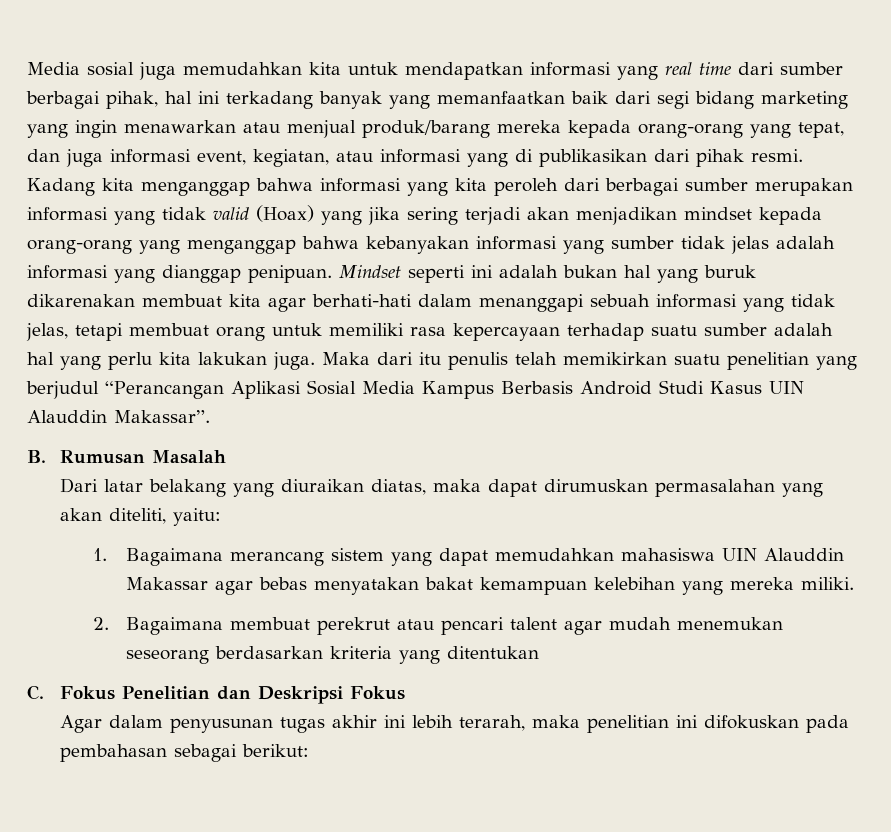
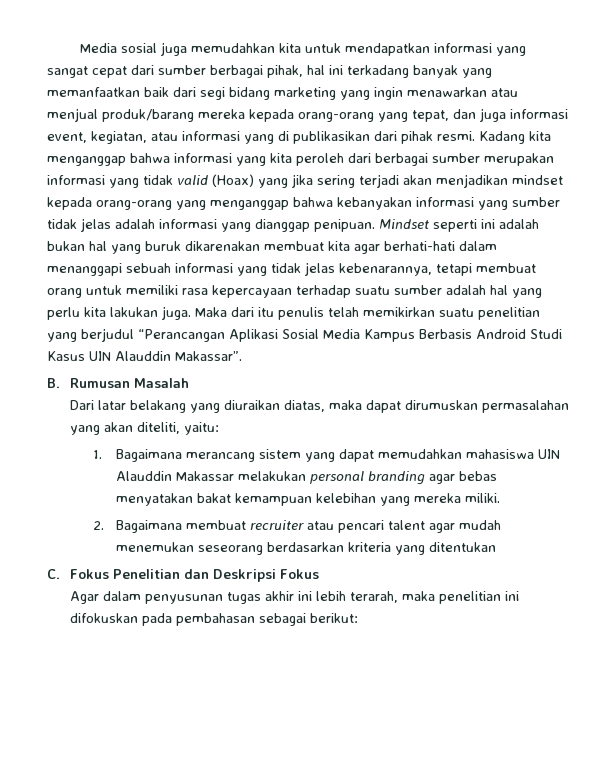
- Media sosial juga memudahkan kita untuk mendapatkan informasi yang real time dari sumber berbagai pihak, hal ini terkadang banyak yang memanfaatkan baik dari segi bidang marketing yang ingin menawarkan atau menjual produk/barang mereka kepada orang-orang yang tepat, dan juga informasi event, kegiatan, atau informasi yang di publikasikan dari pihak resmi.
+ Media sosial juga memudahkan kita untuk mendapatkan informasi yang sangat cepat dari sumber berbagai pihak, hal ini terkadang banyak yang memanfaatkan baik dari segi bidang marketing yang ingin menawarkan atau menjual produk/barang mereka kepada orang-orang yang tepat, dan juga informasi event, kegiatan, atau informasi yang di publikasikan dari pihak resmi.
- Mindset seperti ini adalah bukan hal yang buruk dikarenakan membuat kita agar berhati-hati dalam menanggapi sebuah informasi yang tidak jelas, tetapi membuat orang untuk memiliki rasa kepercayaan terhadap suatu sumber adalah hal yang perlu kita lakukan juga.
+ Mindset seperti ini adalah bukan hal yang buruk dikarenakan membuat kita agar berhati-hati dalam menanggapi sebuah informasi yang tidak jelas kebenarannya, tetapi membuat orang untuk memiliki rasa kepercayaan terhadap suatu sumber adalah hal yang perlu kita lakukan juga.
- 1. Bagaimana merancang sistem yang dapat memudahkan mahasiswa UIN Alauddin Makassar agar bebas menyatakan bakat kemampuan kelebihan yang mereka miliki.
+ 1. Bagaimana merancang sistem yang dapat memudahkan mahasiswa UIN Alauddin Makassar melakukan personal branding agar bebas menyatakan bakat kemampuan kelebihan yang mereka miliki.
- 2. Bagaimana membuat perekrut atau pencari talent agar mudah menemukan seseorang berdasarkan kriteria yang ditentukan
+ 2. Bagaimana membuat recruiter atau pencari talent agar mudah menemukan seseorang berdasarkan kriteria yang ditentukan

